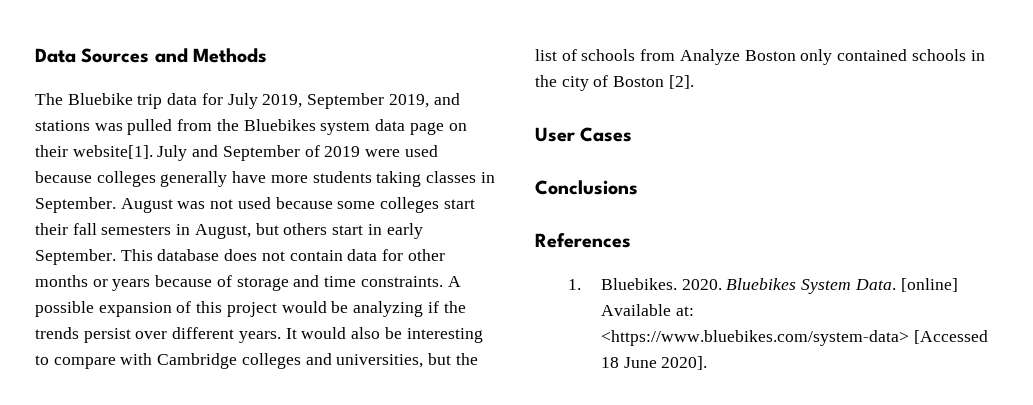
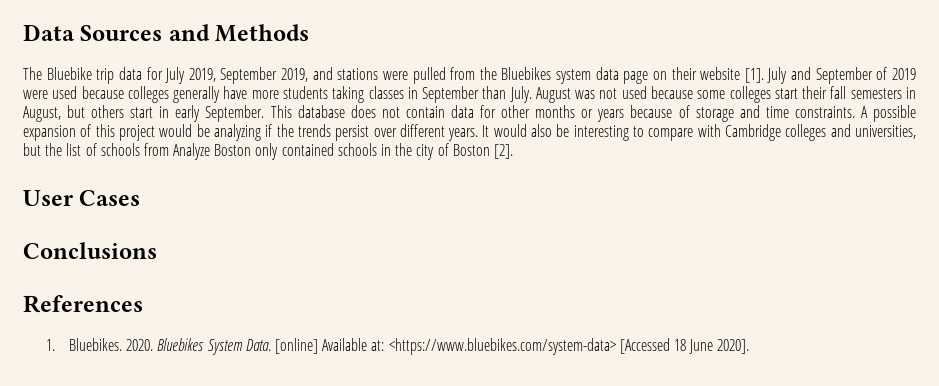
- The Bluebike trip data for July 2019, September 2019, and stations was pulled from the Bluebikes system data page on their website[1].
+ The Bluebike trip data for July 2019, September 2019, and stations were pulled from the Bluebikes system data page on their website [1].
- July and September of 2019 were used because colleges generally have more students taking classes in September.
+ July and September of 2019 were used because colleges generally have more students taking classes in September than July.

